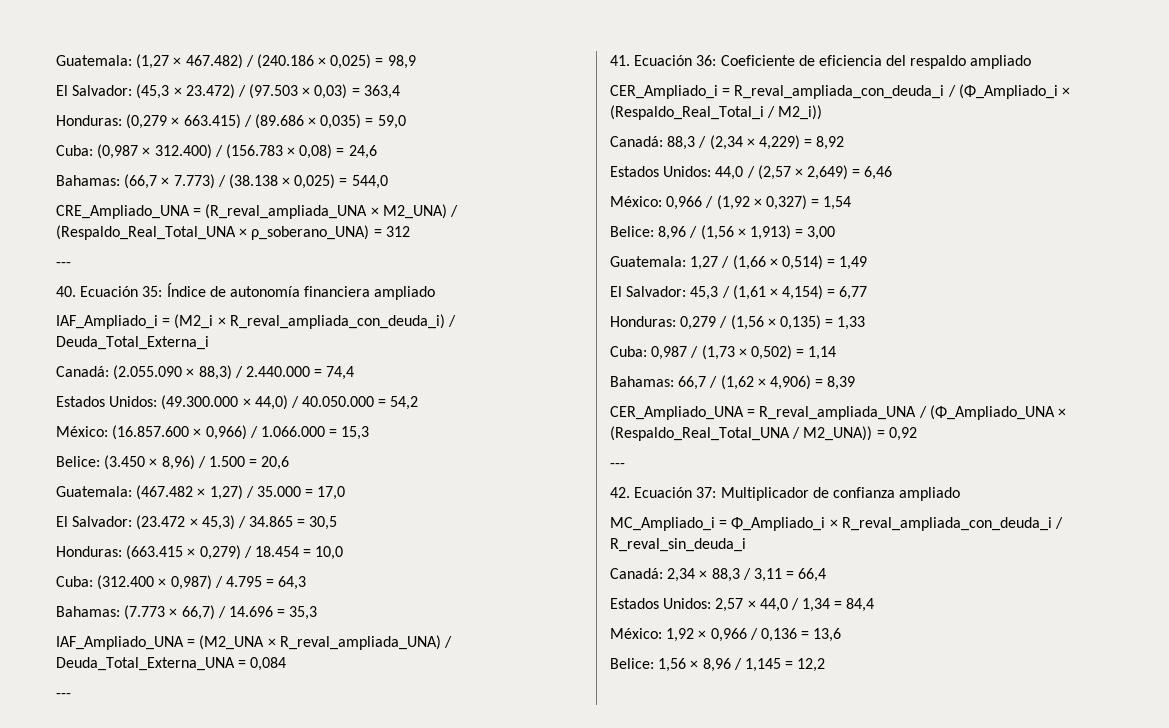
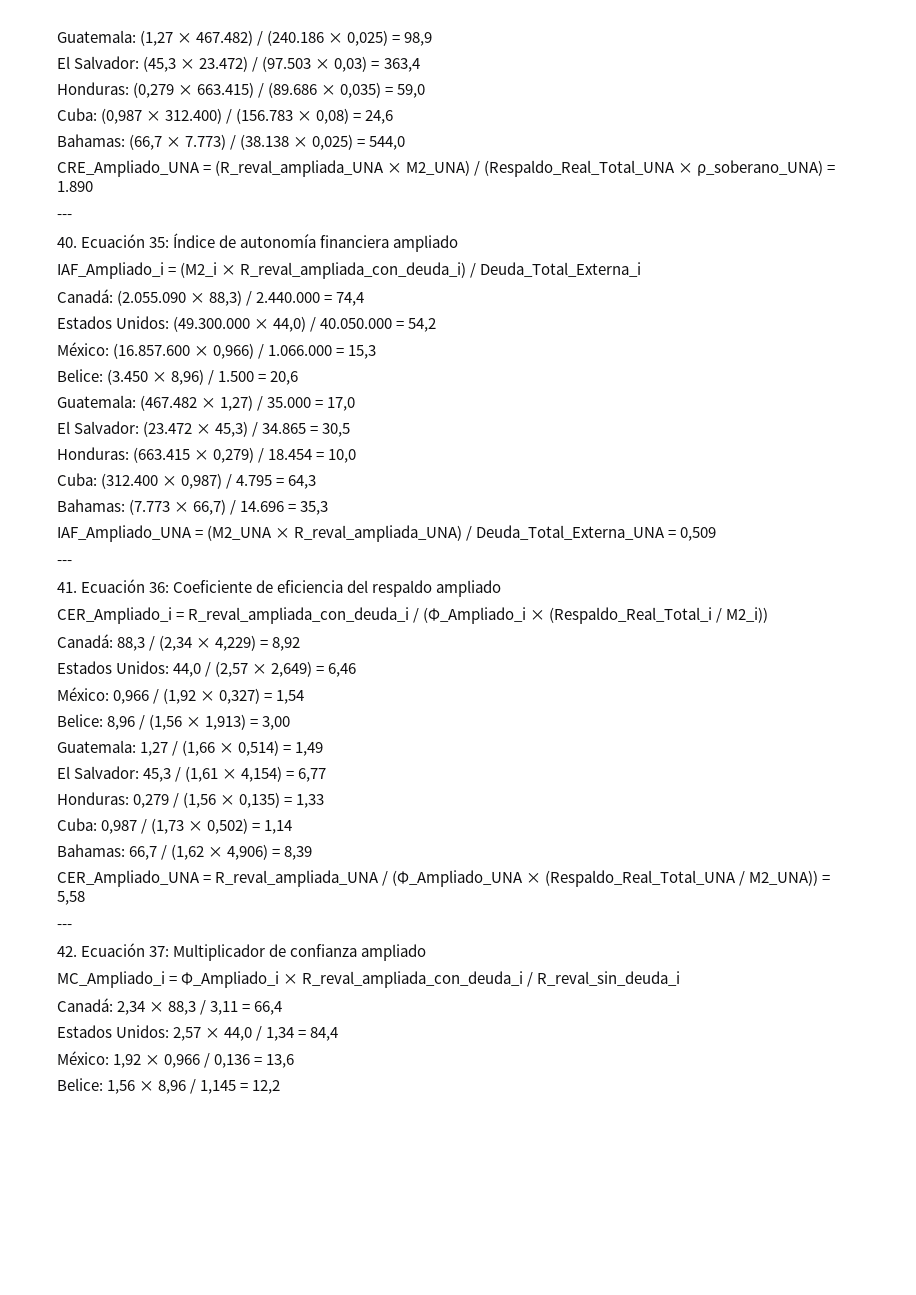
- CRE_Ampliado_UNA = (R_reval_ampliada_UNA × M2_UNA) / (Respaldo_Real_Total_UNA × ρ_soberano_UNA) = 312
+ CRE_Ampliado_UNA = (R_reval_ampliada_UNA × M2_UNA) / (Respaldo_Real_Total_UNA × ρ_soberano_UNA) = 1.890
- IAF_Ampliado_UNA = (M2_UNA × R_reval_ampliada_UNA) / Deuda_Total_Externa_UNA = 0,084
+ IAF_Ampliado_UNA = (M2_UNA × R_reval_ampliada_UNA) / Deuda_Total_Externa_UNA = 0,509
- CER_Ampliado_UNA = R_reval_ampliada_UNA / (Φ_Ampliado_UNA × (Respaldo_Real_Total_UNA / M2_UNA)) = 0,92
+ CER_Ampliado_UNA = R_reval_ampliada_UNA / (Φ_Ampliado_UNA × (Respaldo_Real_Total_UNA / M2_UNA)) = 5,58

